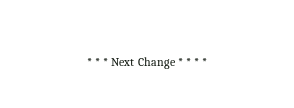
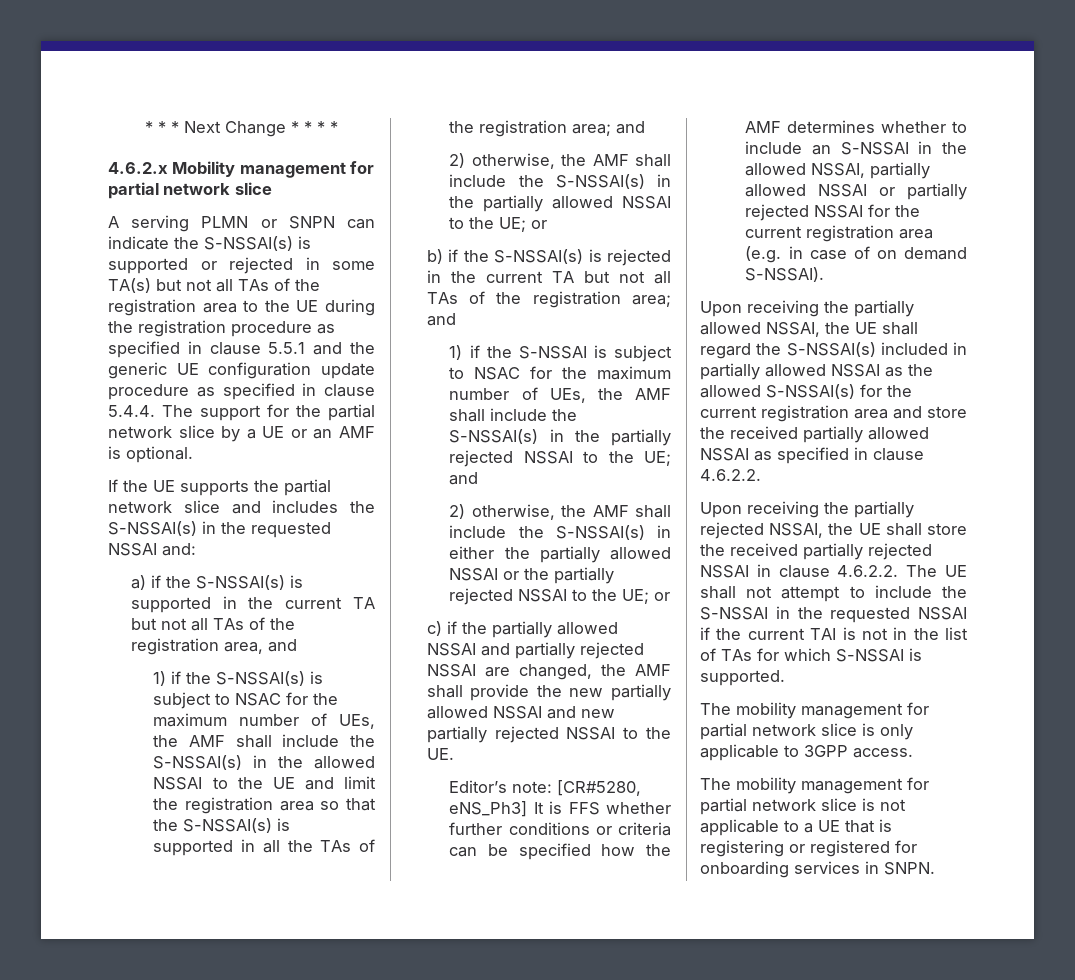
+ 4.6.2.x Mobility management for partial network slice
+ A serving PLMN or SNPN can indicate the S-NSSAI(s) is supported or rejected in some TA(s) but not all TAs of the registration area to the UE during the registration procedure as specified in clause 5.5.1 and the generic UE configuration update procedure as specified in clause 5.4.4. The support for the partial network slice by a UE or an AMF is optional.
+ If the UE supports the partial network slice and includes the S-NSSAI(s) in the requested NSSAI and:
+ a) if the S-NSSAI(s) is supported in the current TA but not all TAs of the registration area, and
+ 1) if the S-NSSAI(s) is subject to NSAC for the maximum number of UEs, the AMF shall include the S-NSSAI(s) in the allowed NSSAI to the UE and limit the registration area so that the S-NSSAI(s) is supported in all the TAs of the registration area; and
+ 2) otherwise, the AMF shall include the S-NSSAI(s) in the partially allowed NSSAI to the UE; or
+ b) if the S-NSSAI(s) is rejected in the current TA but not all TAs of the registration area; and
+ 1) if the S-NSSAI is subject to NSAC for the maximum number of UEs, the AMF shall include the S-NSSAI(s) in the partially rejected NSSAI to the UE; and
+ 2) otherwise, the AMF shall include the S-NSSAI(s) in either the partially allowed NSSAI or the partially rejected NSSAI to the UE; or
+ c) if the partially allowed NSSAI and partially rejected NSSAI are changed, the AMF shall provide the new partially allowed NSSAI and new partially rejected NSSAI to the UE.
+ Editor’s note: [CR#5280, eNS_Ph3] It is FFS whether further conditions or criteria can be specified how the AMF determines whether to include an S-NSSAI in the allowed NSSAI, partially allowed NSSAI or partially rejected NSSAI for the current registration area (e.g. in case of on demand S-NSSAI).
+ Upon receiving the partially allowed NSSAI, the UE shall regard the S-NSSAI(s) included in partially allowed NSSAI as the allowed S-NSSAI(s) for the current registration area and store the received partially allowed NSSAI as specified in clause 4.6.2.2.
+ Upon receiving the partially rejected NSSAI, the UE shall store the received partially rejected NSSAI in clause 4.6.2.2. The UE shall not attempt to include the S-NSSAI in the requested NSSAI if the current TAI is not in the list of TAs for which S-NSSAI is supported.
+ The mobility management for partial network slice is only applicable to 3GPP access.
+ The mobility management for partial network slice is not applicable to a UE that is registering or registered for onboarding services in SNPN.

